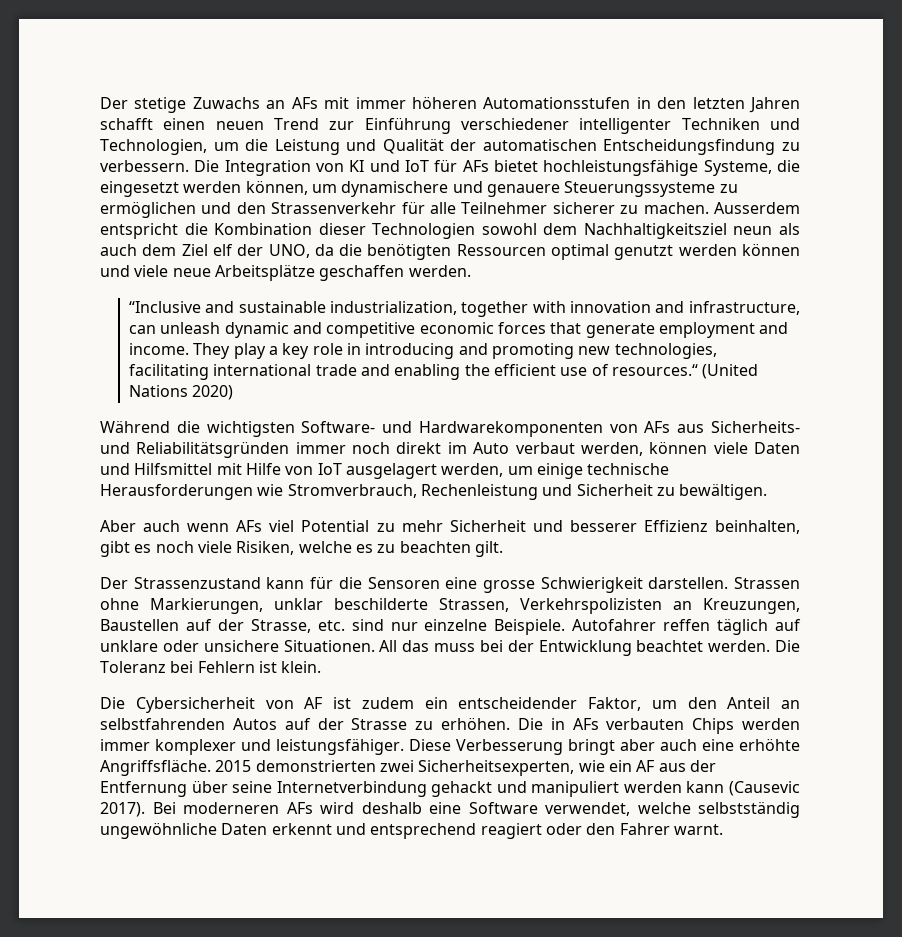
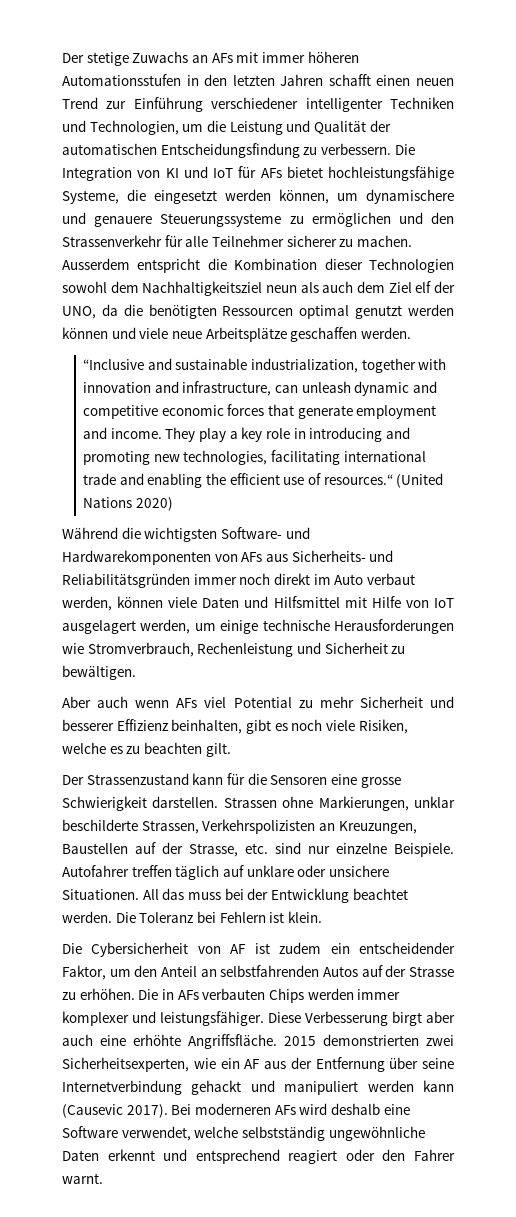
- Autofahrer reffen täglich auf unklare oder unsichere Situationen.
+ Autofahrer treffen täglich auf unklare oder unsichere Situationen.
- Diese Verbesserung bringt aber auch eine erhöhte Angriffsfläche.
+ Diese Verbesserung birgt aber auch eine erhöhte Angriffsfläche.

